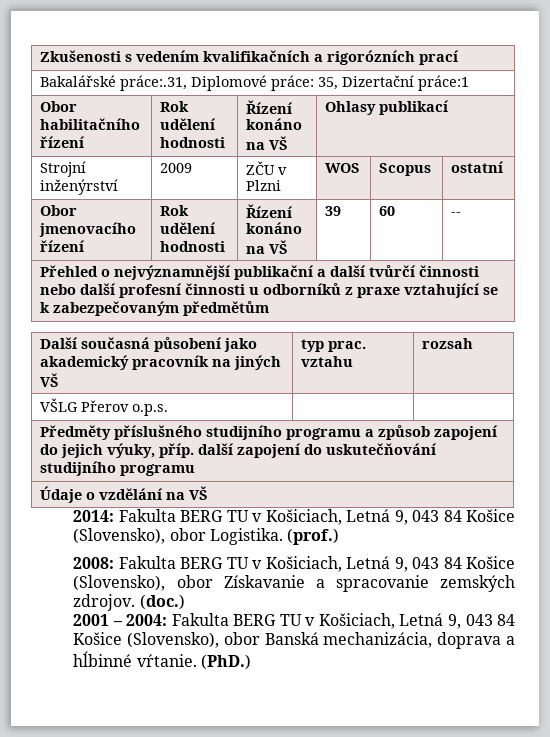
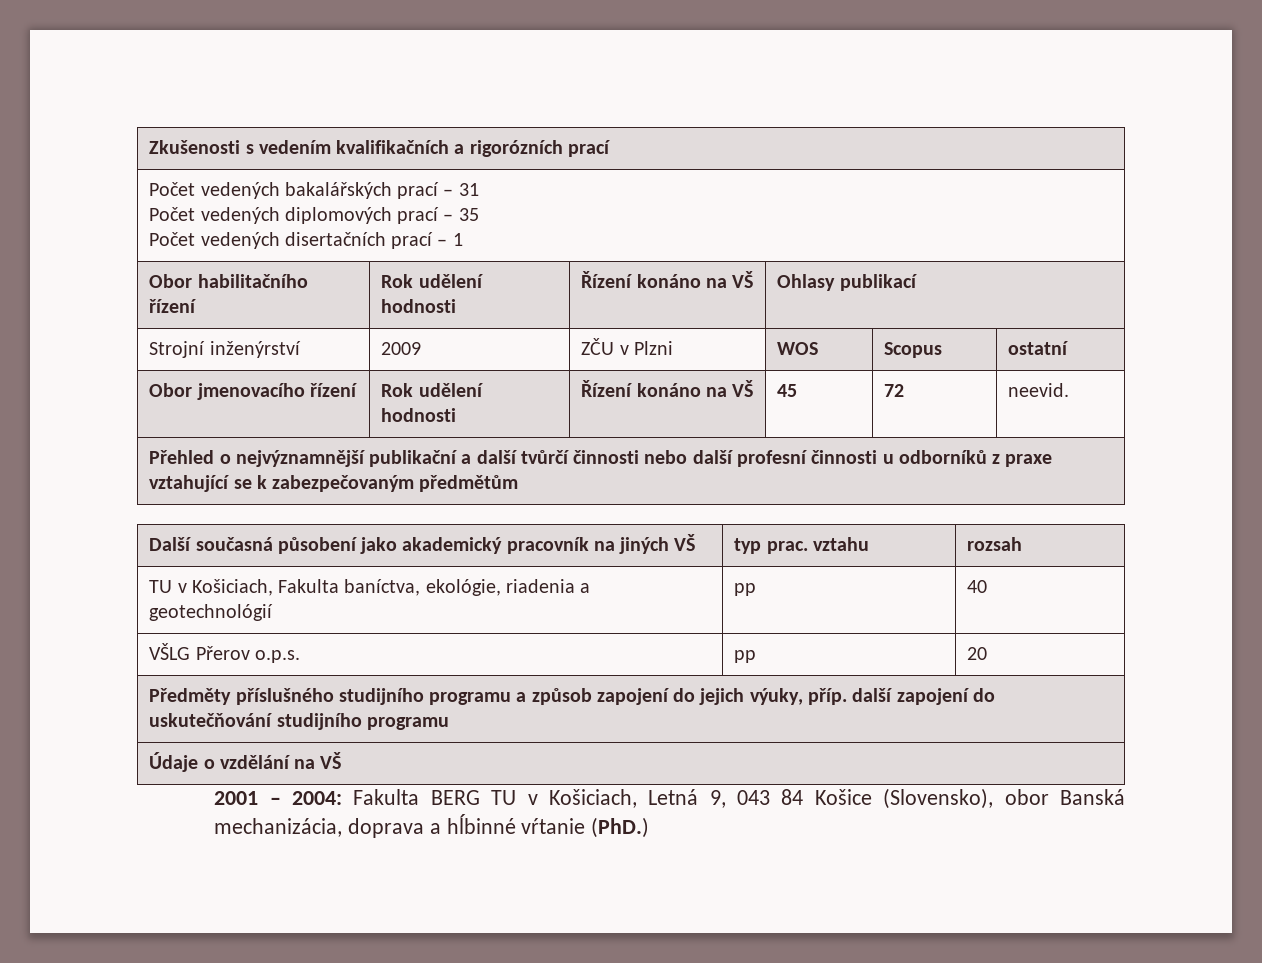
- Bakalářské práce:.31, Diplomové práce: 35, Dizertační práce:1
+ Počet vedených bakalářských prací – 31
+ Počet vedených diplomových prací – 35
+ Počet vedených disertačních prací – 1
- Obor jmenovacího řízení | Rok udělení hodnosti | Řízení konáno na VŠ | 39 | 60 | --
+ Obor jmenovacího řízení | Rok udělení hodnosti | Řízení konáno na VŠ | 45 | 72 | neevid.
+ TU v Košiciach, Fakulta baníctva, ekológie, riadenia a geotechnológií | pp | 40
- VŠLG Přerov o.p.s. | |
+ VŠLG Přerov o.p.s. | pp | 20
- 2014: Fakulta BERG TU v Košiciach, Letná 9, 043 84 Košice (Slovensko), obor Logistika. (prof.)
- 2008: Fakulta BERG TU v Košiciach, Letná 9, 043 84 Košice (Slovensko), obor Získavanie a spracovanie zemských zdrojov. (doc.)
- 2001 – 2004: Fakulta BERG TU v Košiciach, Letná 9, 043 84 Košice (Slovensko), obor Banská mechanizácia, doprava a hĺbinné vŕtanie. (PhD.)
+ 2001 – 2004: Fakulta BERG TU v Košiciach, Letná 9, 043 84 Košice (Slovensko), obor Banská mechanizácia, doprava a hĺbinné vŕtanie (PhD.)

